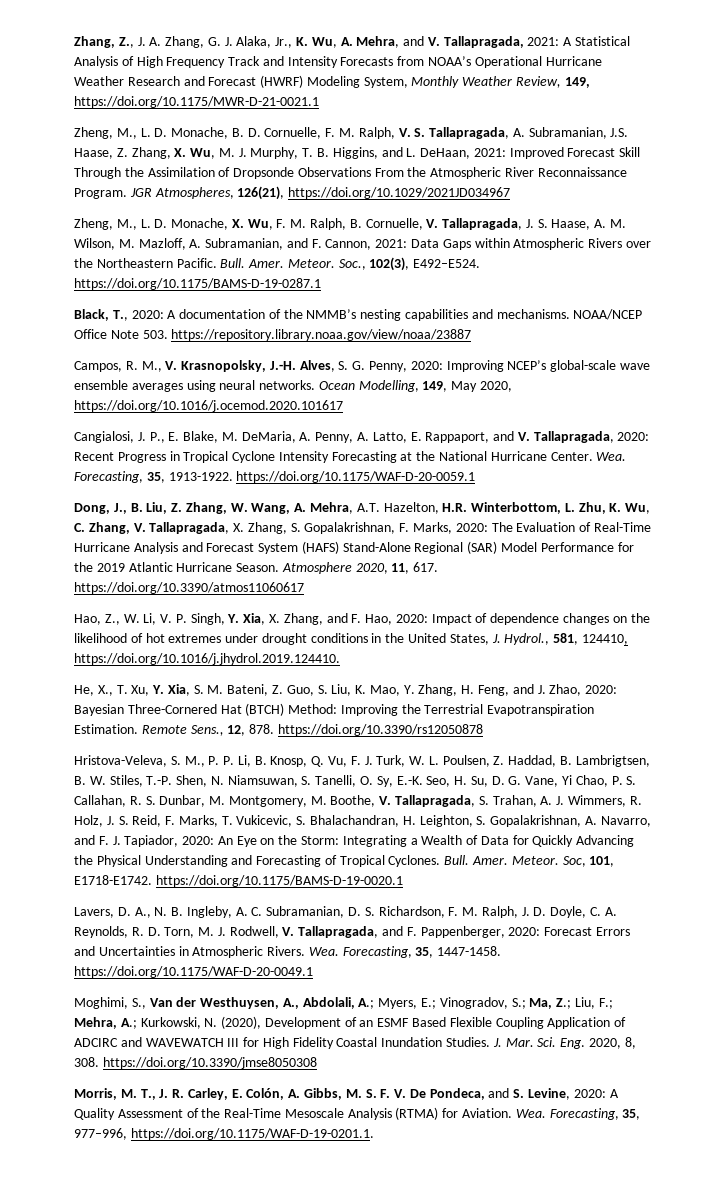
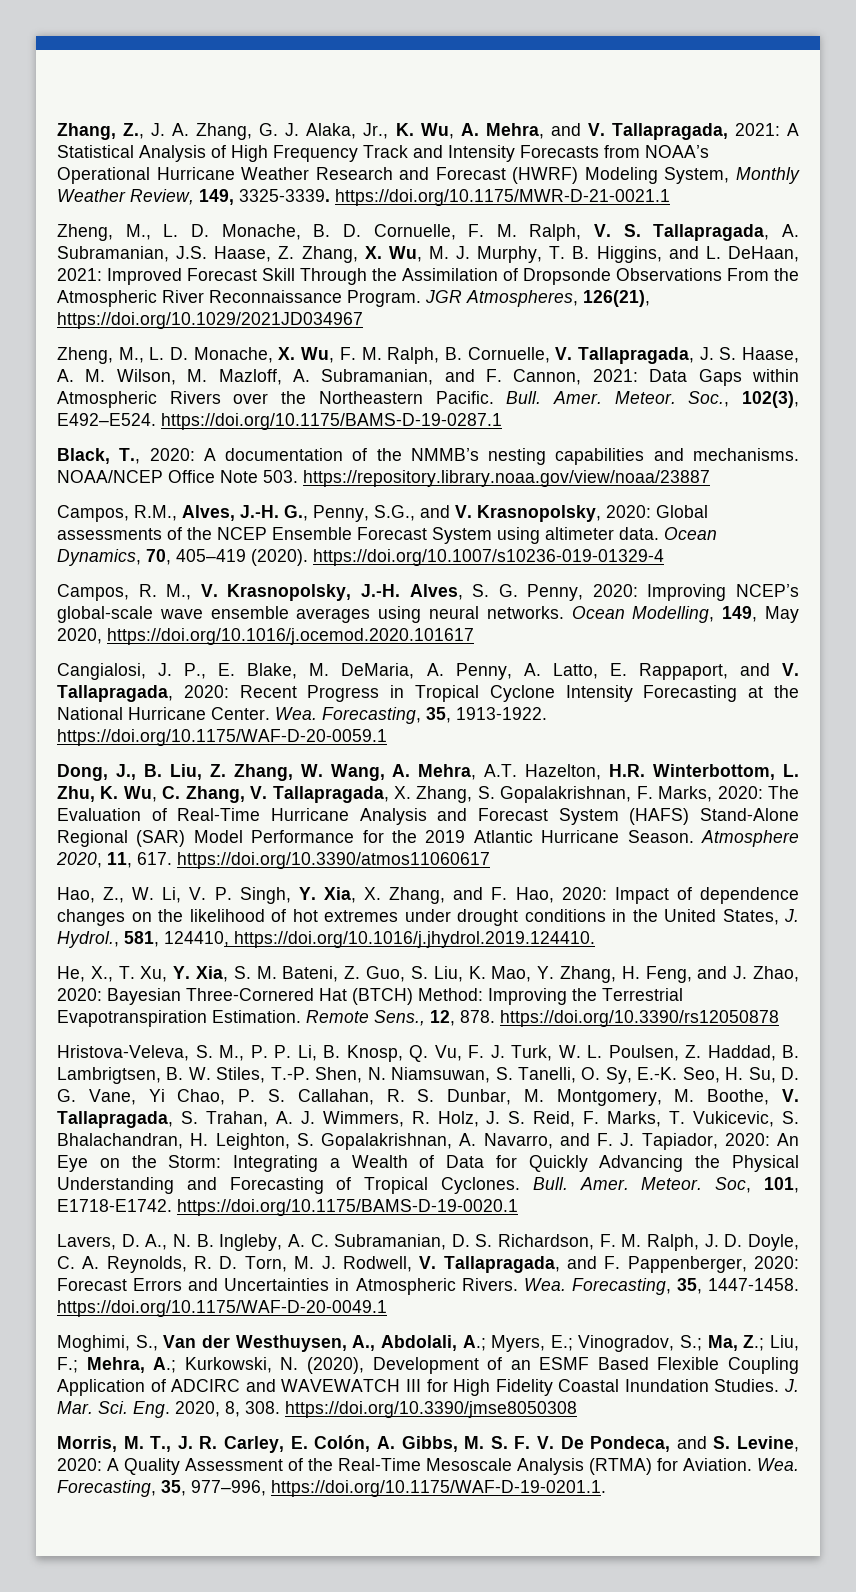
- Zhang, Z., J. A. Zhang, G. J. Alaka, Jr., K. Wu, A. Mehra, and V. Tallapragada, 2021: A Statistical Analysis of High Frequency Track and Intensity Forecasts from NOAA’s Operational Hurricane Weather Research and Forecast (HWRF) Modeling System, Monthly Weather Review, 149, https://doi.org/10.1175/MWR-D-21-0021.1
+ Zhang, Z., J. A. Zhang, G. J. Alaka, Jr., K. Wu, A. Mehra, and V. Tallapragada, 2021: A Statistical Analysis of High Frequency Track and Intensity Forecasts from NOAA’s Operational Hurricane Weather Research and Forecast (HWRF) Modeling System, Monthly Weather Review, 149, 3325-3339. https://doi.org/10.1175/MWR-D-21-0021.1
+ Campos, R.M., Alves, J.-H. G., Penny, S.G., and V. Krasnopolsky, 2020: Global assessments of the NCEP Ensemble Forecast System using altimeter data. Ocean Dynamics, 70, 405–419 (2020). https://doi.org/10.1007/s10236-019-01329-4

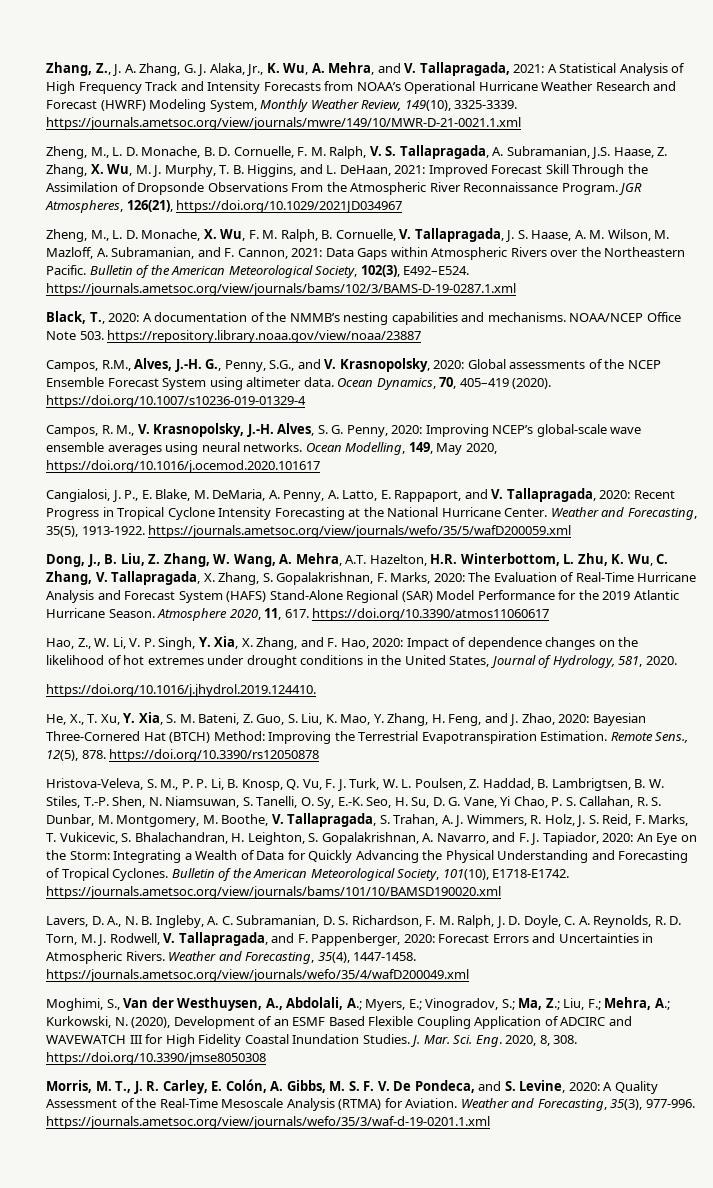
- Zhang, Z., J. A. Zhang, G. J. Alaka, Jr., K. Wu, A. Mehra, and V. Tallapragada, 2021: A Statistical Analysis of High Frequency Track and Intensity Forecasts from NOAA’s Operational Hurricane Weather Research and Forecast (HWRF) Modeling System, Monthly Weather Review, 149, 3325-3339. https://doi.org/10.1175/MWR-D-21-0021.1
+ Zhang, Z., J. A. Zhang, G. J. Alaka, Jr., K. Wu, A. Mehra, and V. Tallapragada, 2021: A Statistical Analysis of High Frequency Track and Intensity Forecasts from NOAA’s Operational Hurricane Weather Research and Forecast (HWRF) Modeling System, Monthly Weather Review, 149(10), 3325-3339. https://journals.ametsoc.org/view/journals/mwre/149/10/MWR-D-21-0021.1.xml
- Bull. Amer. Meteor. Soc., 102(3), E492–E524. https://doi.org/10.1175/BAMS-D-19-0287.1
+ Bulletin of the American Meteorological Society, 102(3), E492–E524. https://journals.ametsoc.org/view/journals/bams/102/3/BAMS-D-19-0287.1.xml
- Wea. Forecasting, 35, 1913-1922. https://doi.org/10.1175/WAF-D-20-0059.1
+ Weather and Forecasting, 35(5), 1913-1922. https://journals.ametsoc.org/view/journals/wefo/35/5/wafD200059.xml
- Hao, Z., W. Li, V. P. Singh, Y. Xia, X. Zhang, and F. Hao, 2020: Impact of dependence changes on the likelihood of hot extremes under drought conditions in the United States, J. Hydrol., 581, 124410, https://doi.org/10.1016/j.jhydrol.2019.124410.
+ Hao, Z., W. Li, V. P. Singh, Y. Xia, X. Zhang, and F. Hao, 2020: Impact of dependence changes on the likelihood of hot extremes under drought conditions in the United States, Journal of Hydrology, 581, 2020.
+ https://doi.org/10.1016/j.jhydrol.2019.124410.
- Remote Sens., 12, 878. https://doi.org/10.3390/rs12050878
+ Remote Sens., 12(5), 878. https://doi.org/10.3390/rs12050878
- Bull. Amer. Meteor. Soc, 101, E1718-E1742. https://doi.org/10.1175/BAMS-D-19-0020.1
+ Bulletin of the American Meteorological Society, 101(10), E1718-E1742. https://journals.ametsoc.org/view/journals/bams/101/10/BAMSD190020.xml
- Wea. Forecasting, 35, 1447-1458. https://doi.org/10.1175/WAF-D-20-0049.1
+ Weather and Forecasting, 35(4), 1447-1458. https://journals.ametsoc.org/view/journals/wefo/35/4/wafD200049.xml
- Wea. Forecasting, 35, 977–996, https://doi.org/10.1175/WAF-D-19-0201.1.
+ Weather and Forecasting, 35(3), 977-996. https://journals.ametsoc.org/view/journals/wefo/35/3/waf-d-19-0201.1.xml

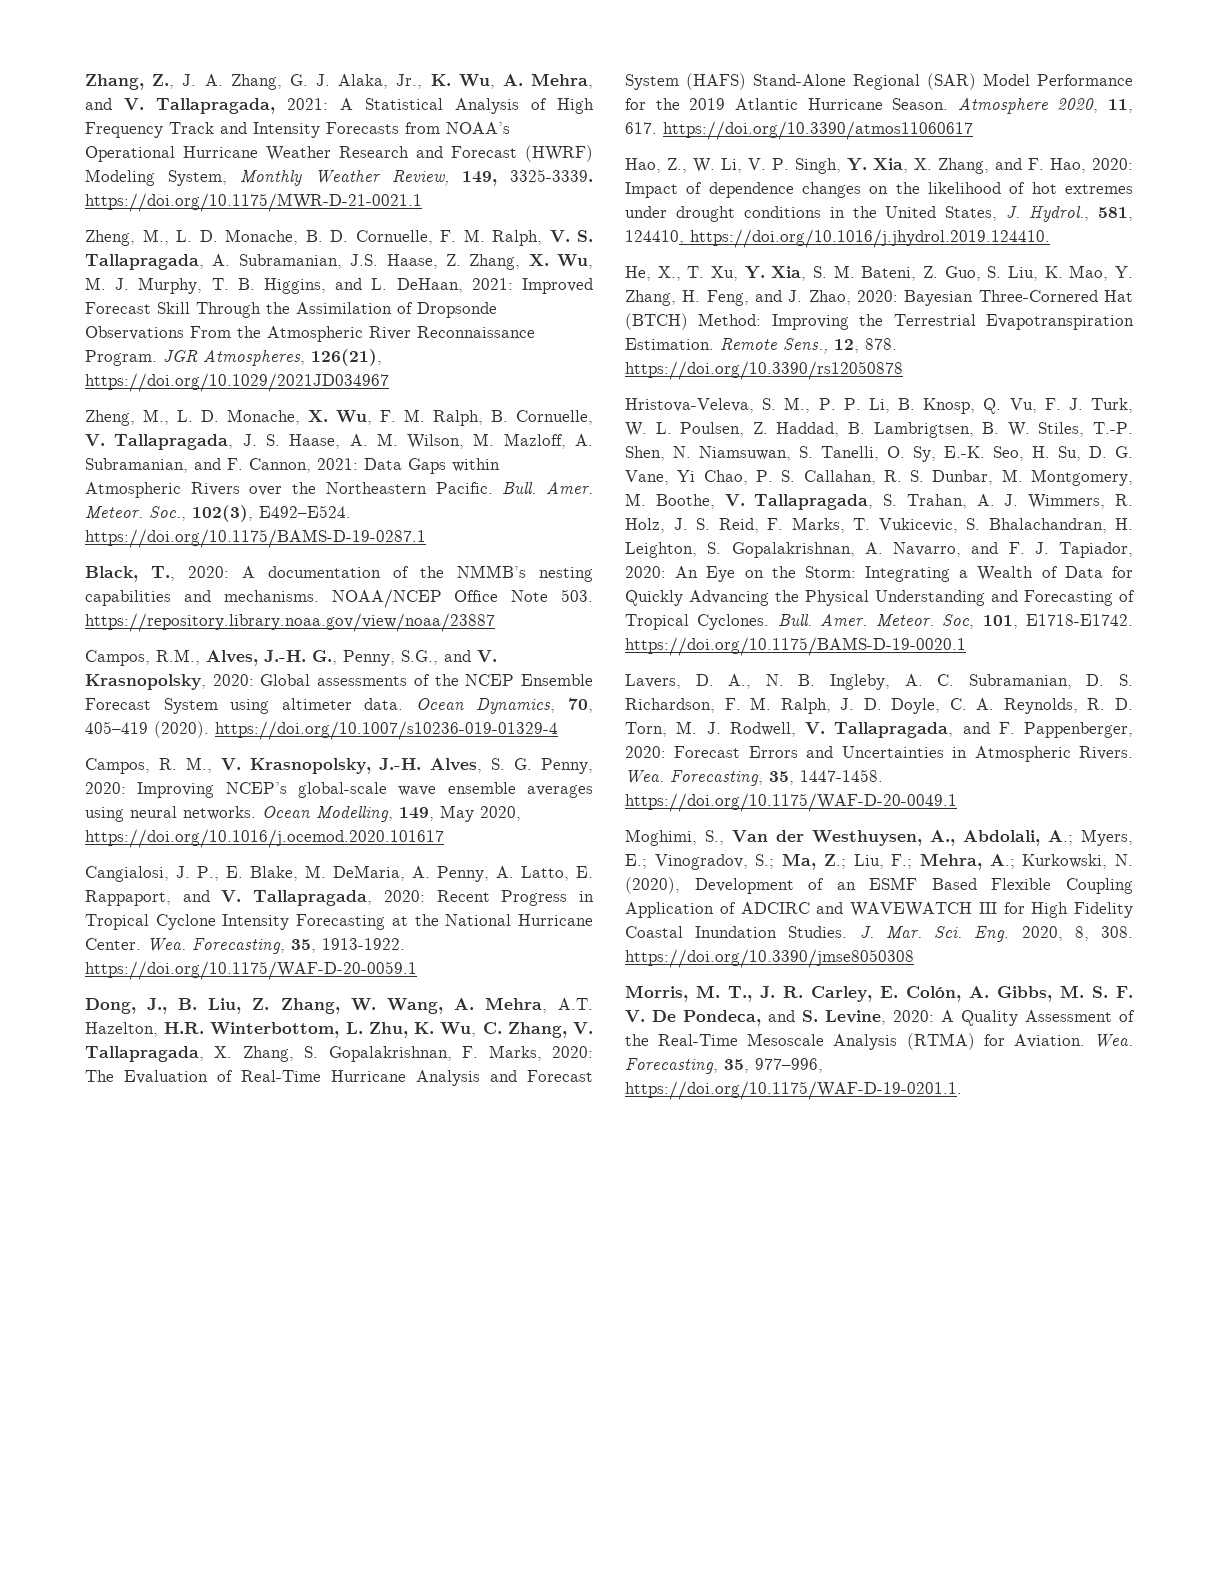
- Zhang, Z., J. A. Zhang, G. J. Alaka, Jr., K. Wu, A. Mehra, and V. Tallapragada, 2021: A Statistical Analysis of High Frequency Track and Intensity Forecasts from NOAA’s Operational Hurricane Weather Research and Forecast (HWRF) Modeling System, Monthly Weather Review, 149(10), 3325-3339. https://journals.ametsoc.org/view/journals/mwre/149/10/MWR-D-21-0021.1.xml
+ Zhang, Z., J. A. Zhang, G. J. Alaka, Jr., K. Wu, A. Mehra, and V. Tallapragada, 2021: A Statistical Analysis of High Frequency Track and Intensity Forecasts from NOAA’s Operational Hurricane Weather Research and Forecast (HWRF) Modeling System, Monthly Weather Review, 149, 3325-3339. https://doi.org/10.1175/MWR-D-21-0021.1
- Bulletin of the American Meteorological Society, 102(3), E492–E524. https://journals.ametsoc.org/view/journals/bams/102/3/BAMS-D-19-0287.1.xml
+ Bull. Amer. Meteor. Soc., 102(3), E492–E524. https://doi.org/10.1175/BAMS-D-19-0287.1
- Weather and Forecasting, 35(5), 1913-1922. https://journals.ametsoc.org/view/journals/wefo/35/5/wafD200059.xml
+ Wea. Forecasting, 35, 1913-1922. https://doi.org/10.1175/WAF-D-20-0059.1
- Hao, Z., W. Li, V. P. Singh, Y. Xia, X. Zhang, and F. Hao, 2020: Impact of dependence changes on the likelihood of hot extremes under drought conditions in the United States, Journal of Hydrology, 581, 2020.
- https://doi.org/10.1016/j.jhydrol.2019.124410.
+ Hao, Z., W. Li, V. P. Singh, Y. Xia, X. Zhang, and F. Hao, 2020: Impact of dependence changes on the likelihood of hot extremes under drought conditions in the United States, J. Hydrol., 581, 124410, https://doi.org/10.1016/j.jhydrol.2019.124410.
- Remote Sens., 12(5), 878. https://doi.org/10.3390/rs12050878
+ Remote Sens., 12, 878. https://doi.org/10.3390/rs12050878
- Bulletin of the American Meteorological Society, 101(10), E1718-E1742. https://journals.ametsoc.org/view/journals/bams/101/10/BAMSD190020.xml
+ Bull. Amer. Meteor. Soc, 101, E1718-E1742. https://doi.org/10.1175/BAMS-D-19-0020.1
- Weather and Forecasting, 35(4), 1447-1458. https://journals.ametsoc.org/view/journals/wefo/35/4/wafD200049.xml
+ Wea. Forecasting, 35, 1447-1458. https://doi.org/10.1175/WAF-D-20-0049.1
- Weather and Forecasting, 35(3), 977-996. https://journals.ametsoc.org/view/journals/wefo/35/3/waf-d-19-0201.1.xml
+ Wea. Forecasting, 35, 977–996, https://doi.org/10.1175/WAF-D-19-0201.1.

